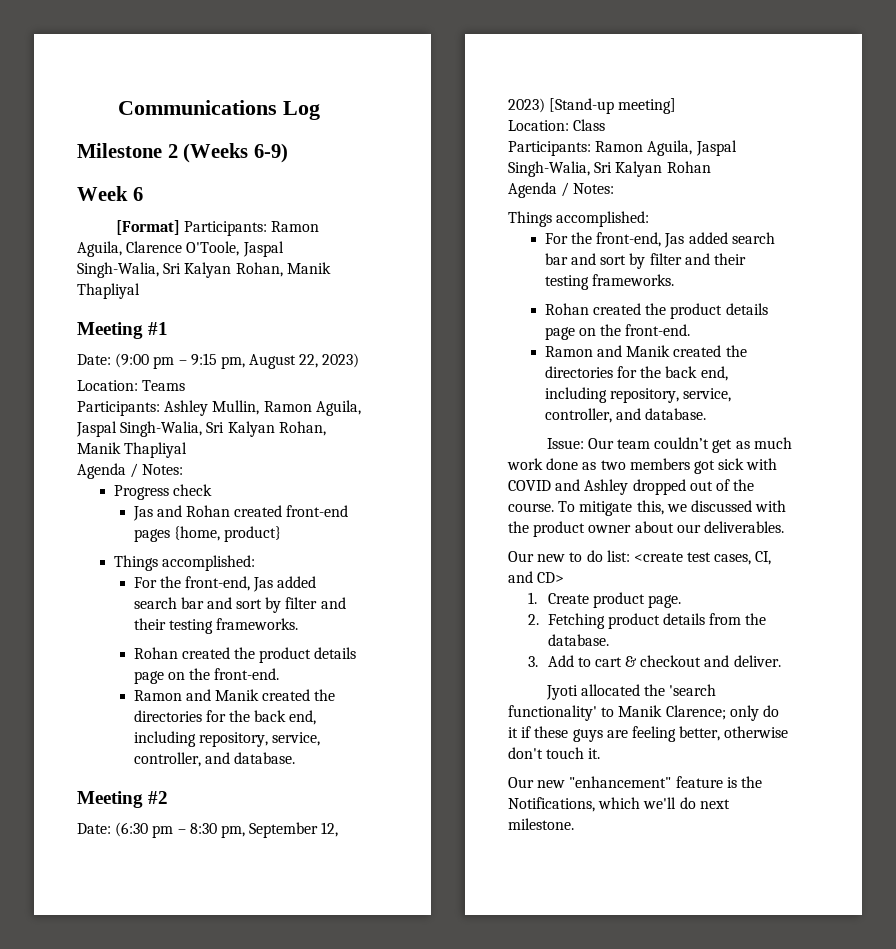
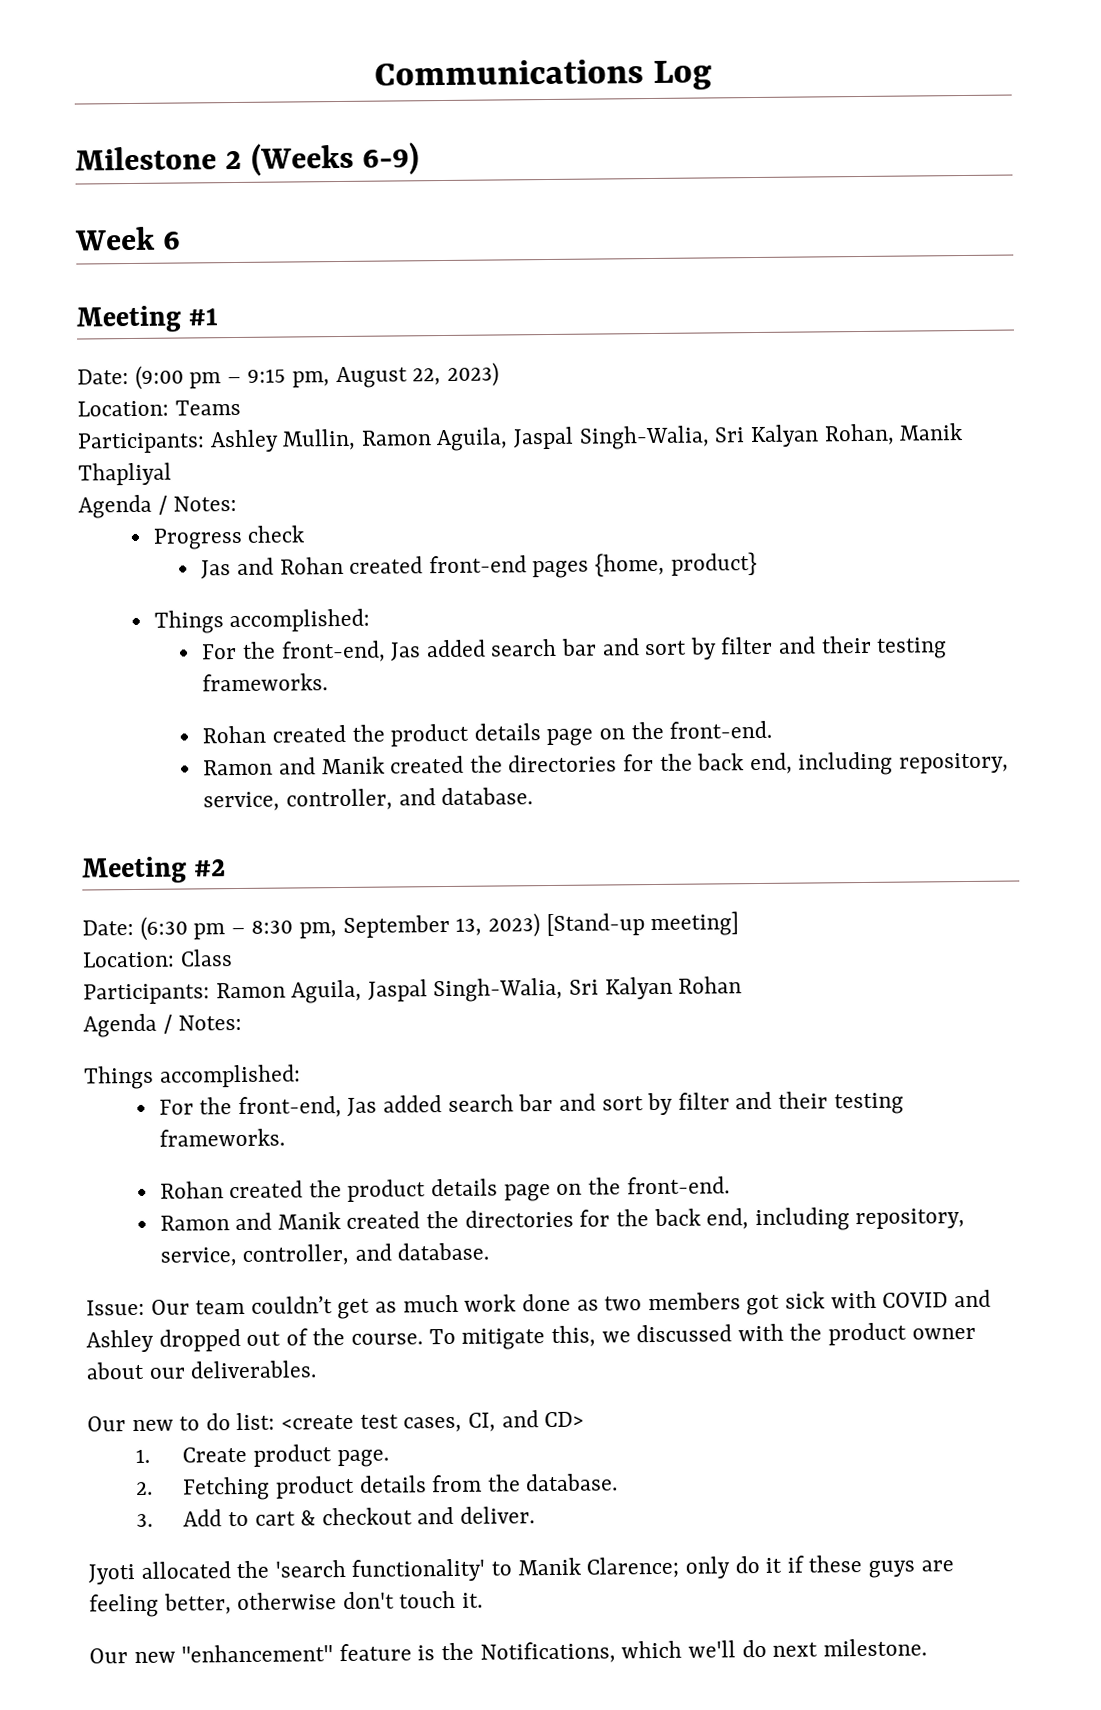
- [Format] Participants: Ramon Aguila, Clarence O'Toole, Jaspal Singh-Walia, Sri Kalyan Rohan, Manik Thapliyal
- Date: (6:30 pm – 8:30 pm, September 12, 2023) [Stand-up meeting]
+ Date: (6:30 pm – 8:30 pm, September 13, 2023) [Stand-up meeting]

